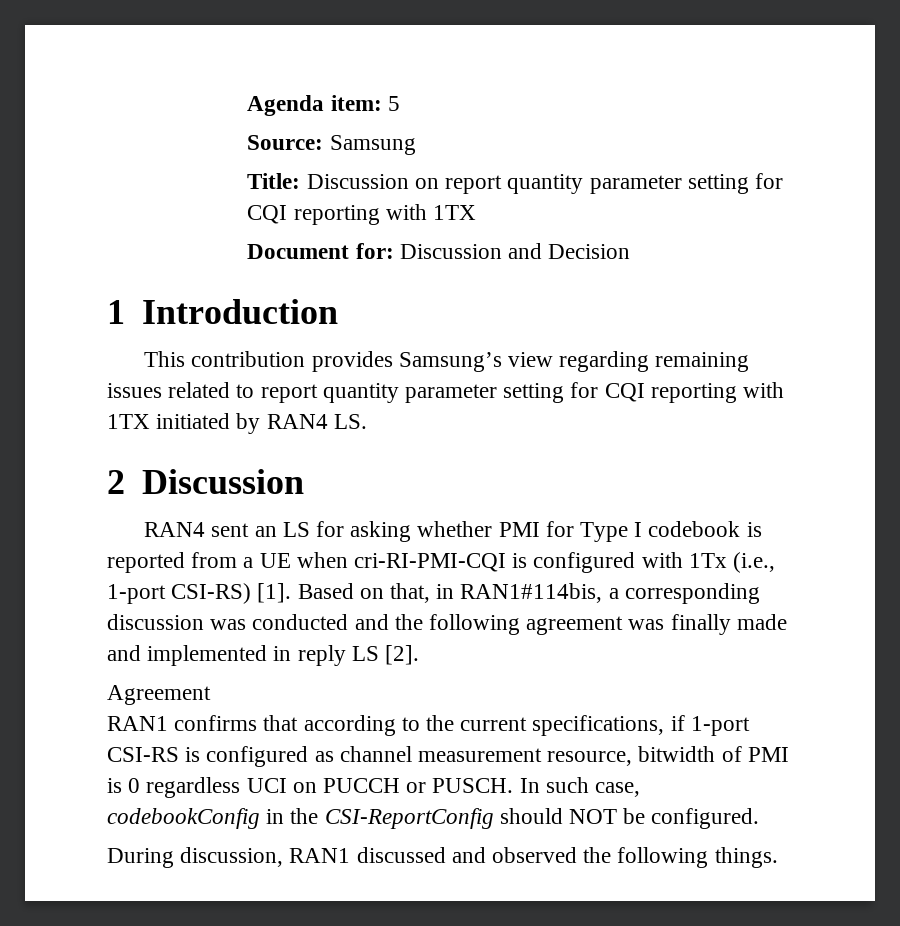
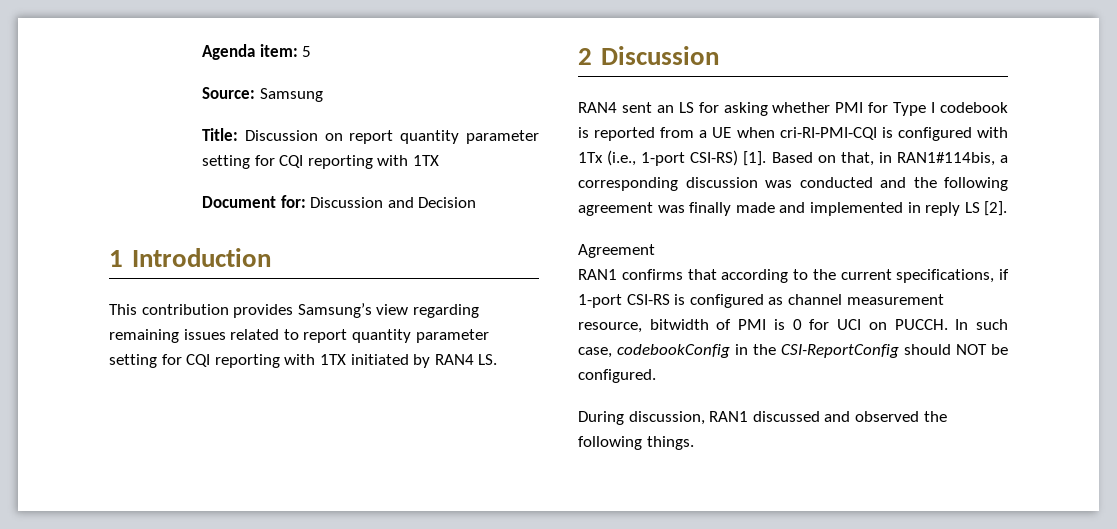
- RAN1 confirms that according to the current specifications, if 1-port CSI-RS is configured as channel measurement resource, bitwidth of PMI is 0 regardless UCI on PUCCH or PUSCH.
+ RAN1 confirms that according to the current specifications, if 1-port CSI-RS is configured as channel measurement resource, bitwidth of PMI is 0 for UCI on PUCCH.

